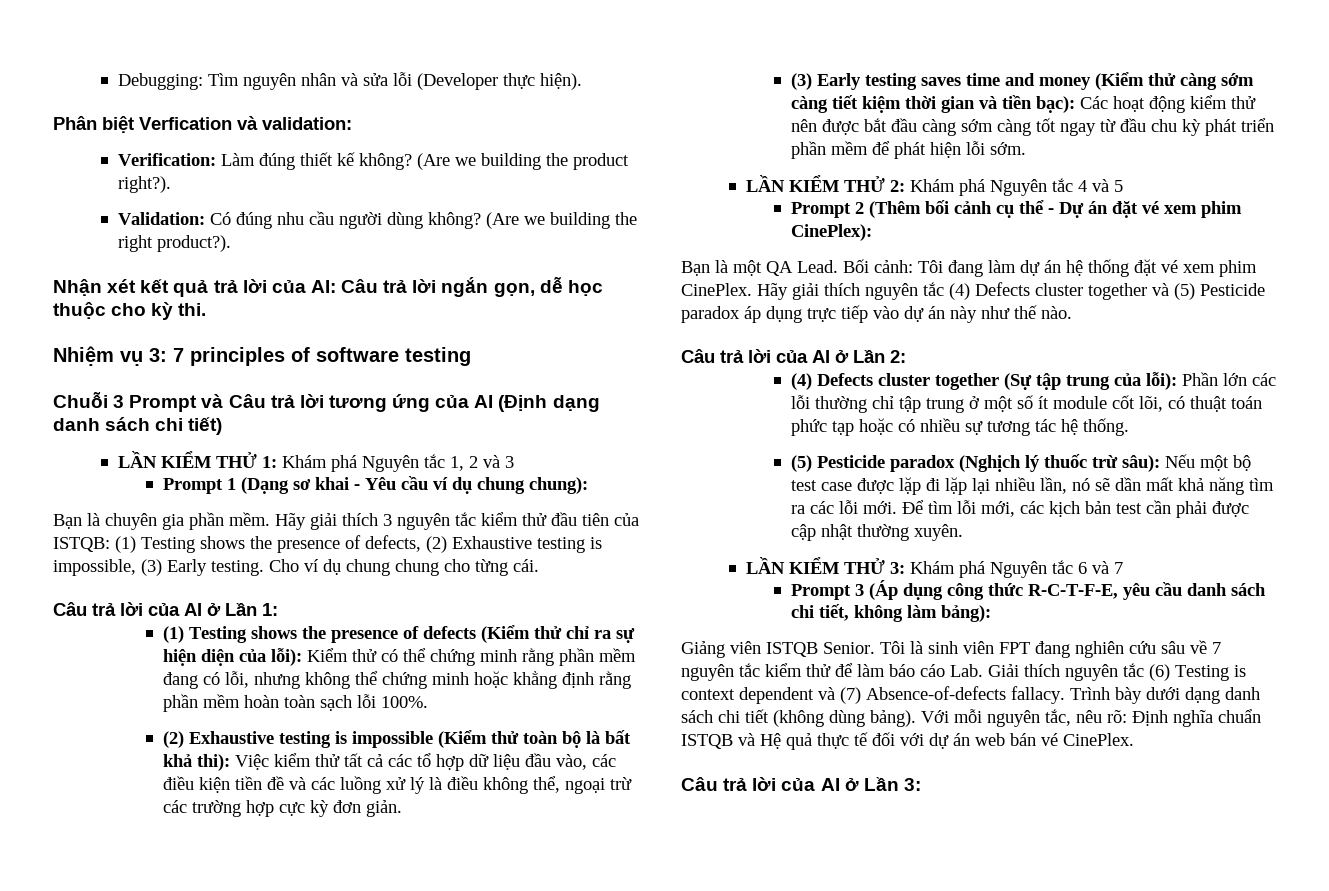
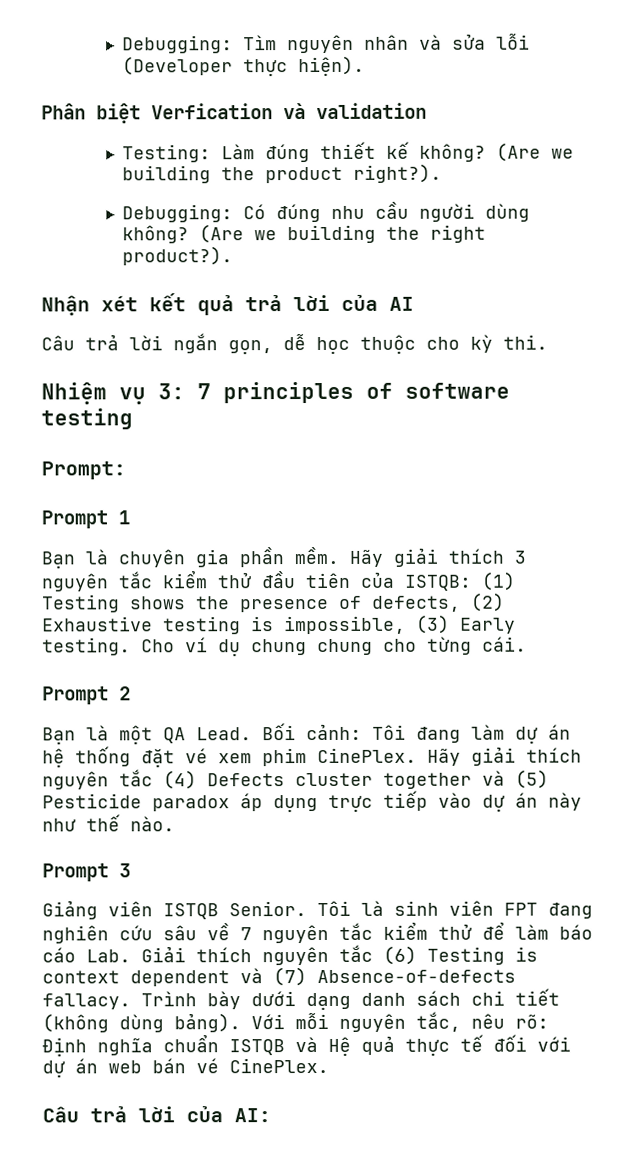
- Phân biệt Verfication và validation:
- Verification: Làm đúng thiết kế không?
+ Phân biệt Verfication và validation
+ Testing: Làm đúng thiết kế không?
- Validation: Có đúng nhu cầu người dùng không?
+ Debugging: Có đúng nhu cầu người dùng không?
- Nhận xét kết quả trả lời của AI: Câu trả lời ngắn gọn, dễ học thuộc cho kỳ thi.
+ Nhận xét kết quả trả lời của AI
+ Câu trả lời ngắn gọn, dễ học thuộc cho kỳ thi.
- Chuỗi 3 Prompt và Câu trả lời tương ứng của AI (Định dạng danh sách chi tiết)
- LẦN KIỂM THỬ 1: Khám phá Nguyên tắc 1, 2 và 3
- Prompt 1 (Dạng sơ khai - Yêu cầu ví dụ chung chung):
+ Prompt:
+ Prompt 1
- Câu trả lời của AI ở Lần 1:
- (1) Testing shows the presence of defects (Kiểm thử chỉ ra sự hiện diện của lỗi): Kiểm thử có thể chứng minh rằng phần mềm đang có lỗi, nhưng không thể chứng minh hoặc khẳng định rằng phần mềm hoàn toàn sạch lỗi 100%.
- (2) Exhaustive testing is impossible (Kiểm thử toàn bộ là bất khả thi): Việc kiểm thử tất cả các tổ hợp dữ liệu đầu vào, các điều kiện tiền đề và các luồng xử lý là điều không thể, ngoại trừ các trường hợp cực kỳ đơn giản.
- (3) Early testing saves time and money (Kiểm thử càng sớm càng tiết kiệm thời gian và tiền bạc): Các hoạt động kiểm thử nên được bắt đầu càng sớm càng tốt ngay từ đầu chu kỳ phát triển phần mềm để phát hiện lỗi sớm.
- LẦN KIỂM THỬ 2: Khám phá Nguyên tắc 4 và 5
- Prompt 2 (Thêm bối cảnh cụ thể - Dự án đặt vé xem phim CinePlex):
+ Prompt 2
- Câu trả lời của AI ở Lần 2:
- (4) Defects cluster together (Sự tập trung của lỗi): Phần lớn các lỗi thường chỉ tập trung ở một số ít module cốt lõi, có thuật toán phức tạp hoặc có nhiều sự tương tác hệ thống.
- (5) Pesticide paradox (Nghịch lý thuốc trừ sâu): Nếu một bộ test case được lặp đi lặp lại nhiều lần, nó sẽ dần mất khả năng tìm ra các lỗi mới. Để tìm lỗi mới, các kịch bản test cần phải được cập nhật thường xuyên.
- LẦN KIỂM THỬ 3: Khám phá Nguyên tắc 6 và 7
- Prompt 3 (Áp dụng công thức R-C-T-F-E, yêu cầu danh sách chi tiết, không làm bảng):
+ Prompt 3
- Câu trả lời của AI ở Lần 3:
+ Câu trả lời của AI:

